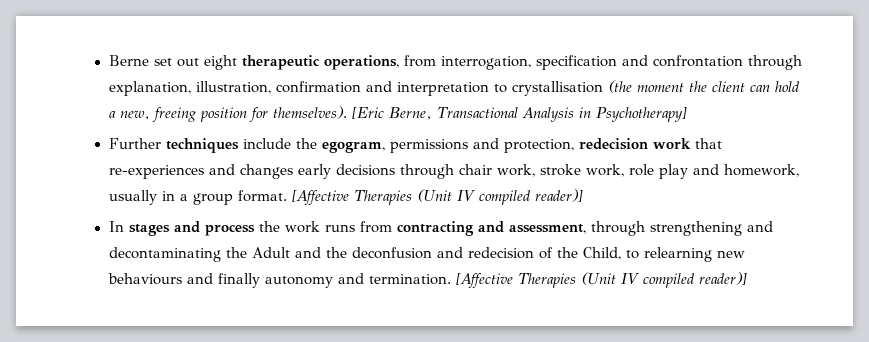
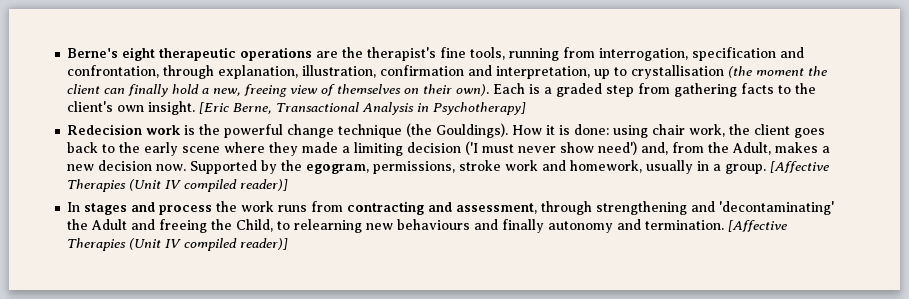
- Berne set out eight therapeutic operations, from interrogation, specification and confrontation through explanation, illustration, confirmation and interpretation to crystallisation (the moment the client can hold a new, freeing position for themselves).
+ Berne's eight therapeutic operations are the therapist's fine tools, running from interrogation, specification and confrontation, through explanation, illustration, confirmation and interpretation, up to crystallisation (the moment the client can finally hold a new, freeing view of themselves on their own). Each is a graded step from gathering facts to the client's own insight.
- Further techniques include the egogram, permissions and protection, redecision work that re-experiences and changes early decisions through chair work, stroke work, role play and homework, usually in a group format.
+ Redecision work is the powerful change technique (the Gouldings). How it is done: using chair work, the client goes back to the early scene where they made a limiting decision ('I must never show need') and, from the Adult, makes a new decision now. Supported by the egogram, permissions, stroke work and homework, usually in a group.
- In stages and process the work runs from contracting and assessment, through strengthening and decontaminating the Adult and the deconfusion and redecision of the Child, to relearning new behaviours and finally autonomy and termination.
+ In stages and process the work runs from contracting and assessment, through strengthening and 'decontaminating' the Adult and freeing the Child, to relearning new behaviours and finally autonomy and termination.

